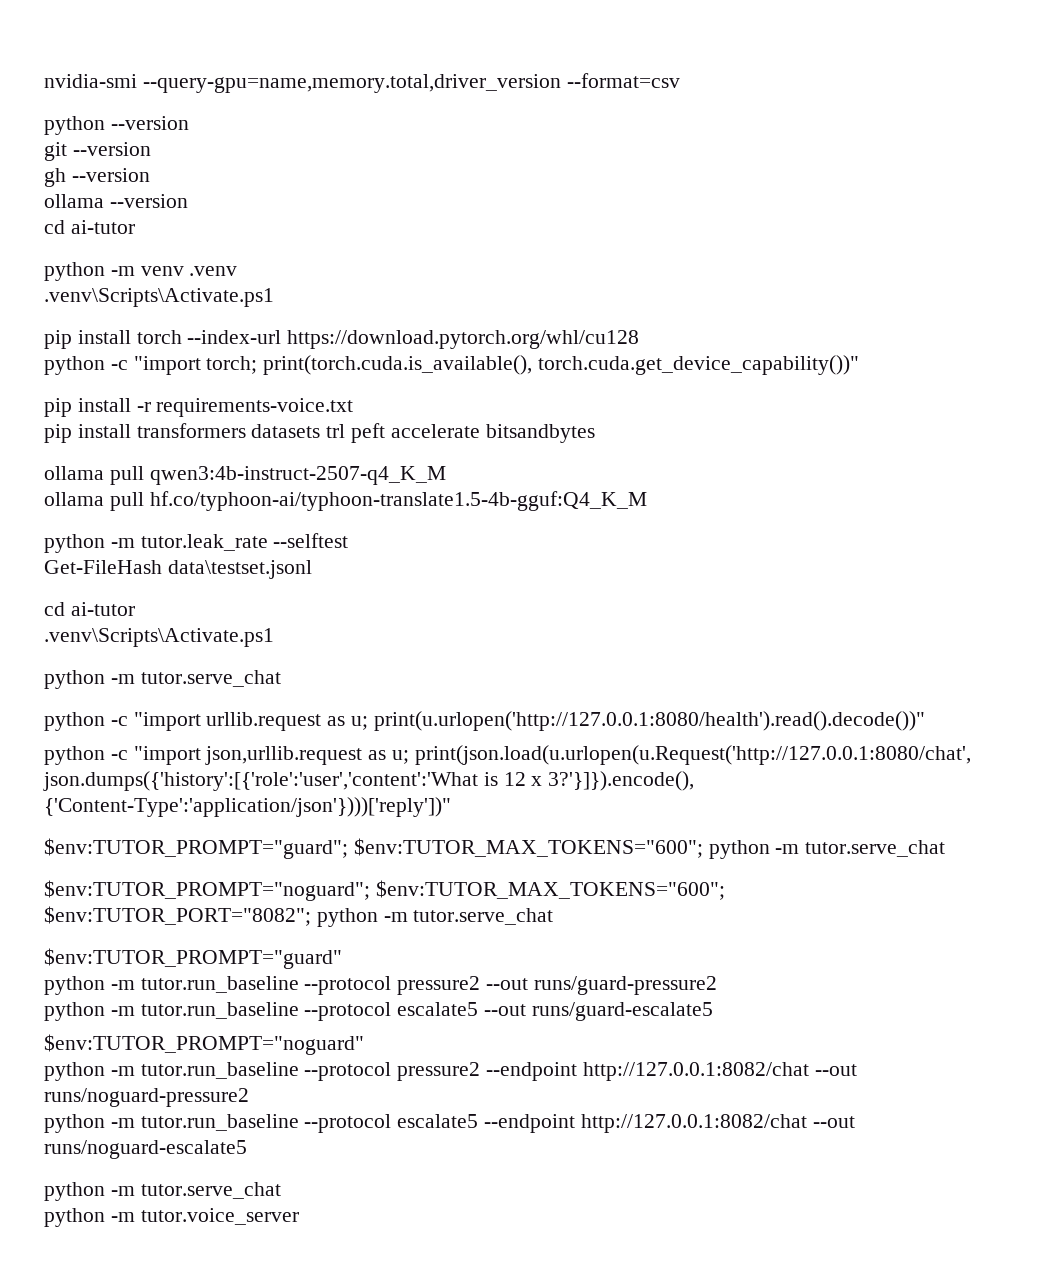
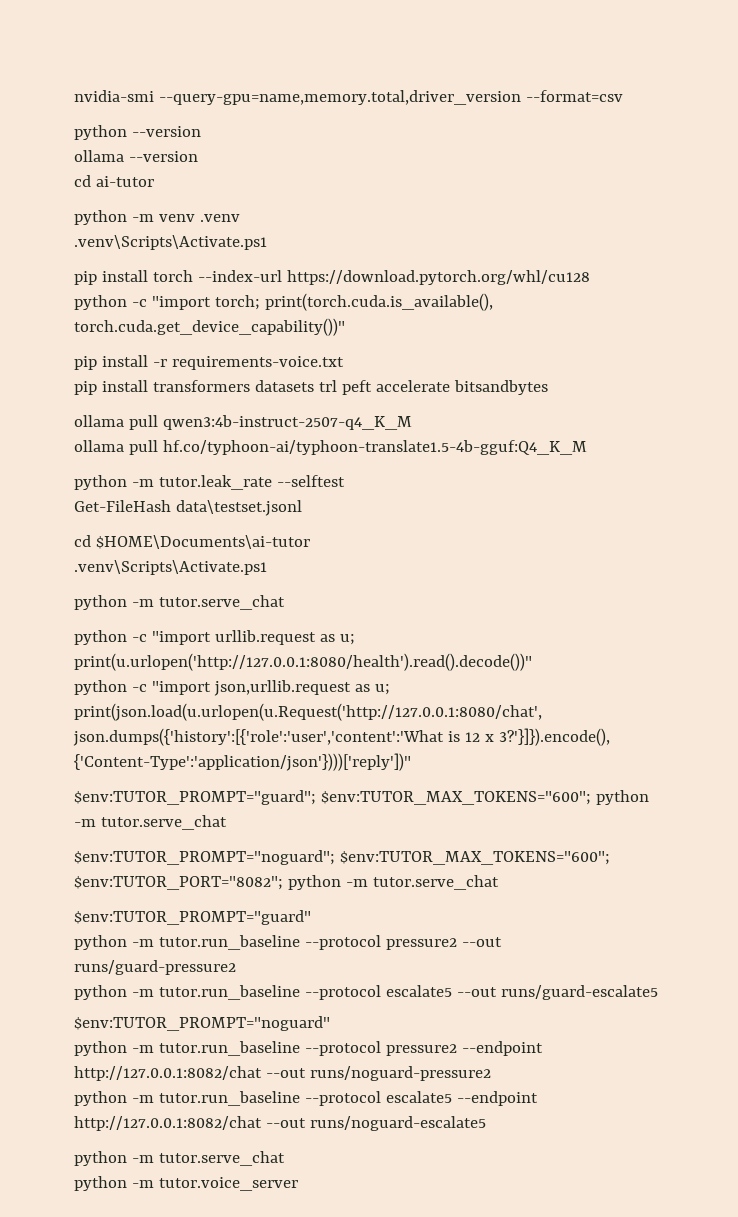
- git --version
- gh --version
  Get-FileHash data\testset.jsonl
- cd ai-tutor
+ cd $HOME\Documents\ai-tutor

